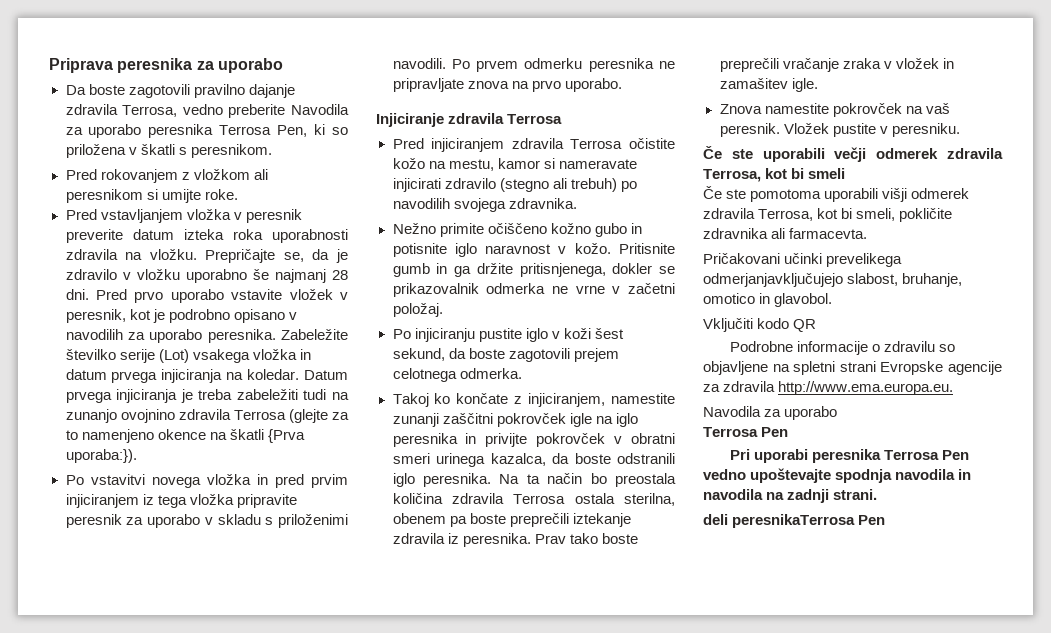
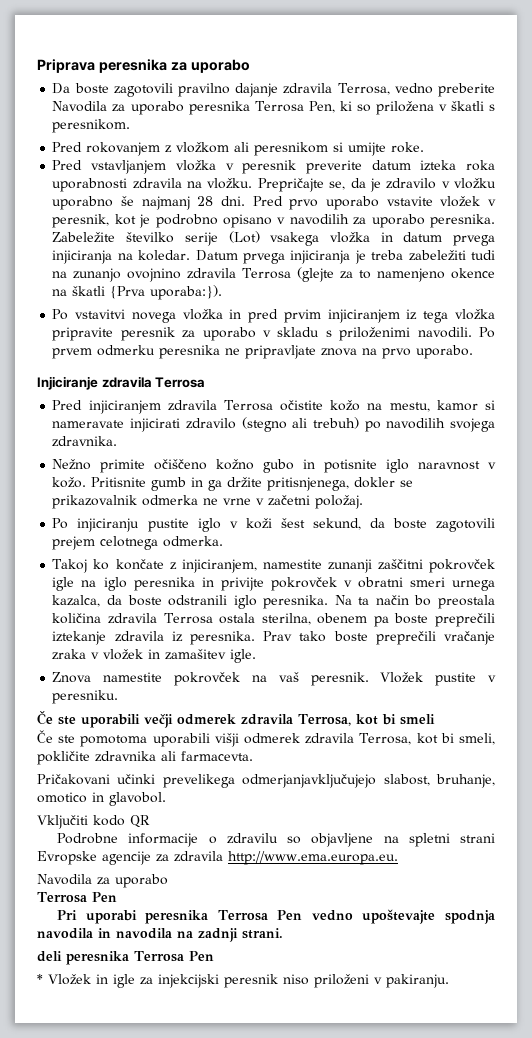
- Takoj ko končate z injiciranjem, namestite zunanji zaščitni pokrovček igle na iglo peresnika in privijte pokrovček v obratni smeri urinega kazalca, da boste odstranili iglo peresnika.
+ Takoj ko končate z injiciranjem, namestite zunanji zaščitni pokrovček igle na iglo peresnika in privijte pokrovček v obratni smeri urnega kazalca, da boste odstranili iglo peresnika.
- deli peresnikaTerrosa Pen
+ deli peresnika Terrosa Pen
+ * Vložek in igle za injekcijski peresnik niso priloženi v pakiranju.

